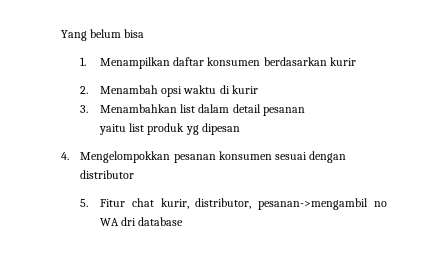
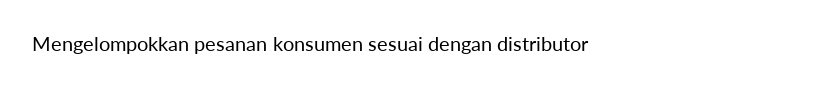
- Yang belum bisa
- 1. Menampilkan daftar konsumen berdasarkan kurir
- 2. Menambah opsi waktu di kurir
- 3. Menambahkan list dalam detail pesanan
- yaitu list produk yg dipesan
- 4. Mengelompokkan pesanan konsumen sesuai dengan distributor
+ Mengelompokkan pesanan konsumen sesuai dengan distributor
- 5. Fitur chat kurir, distributor, pesanan->mengambil no WA dri database

